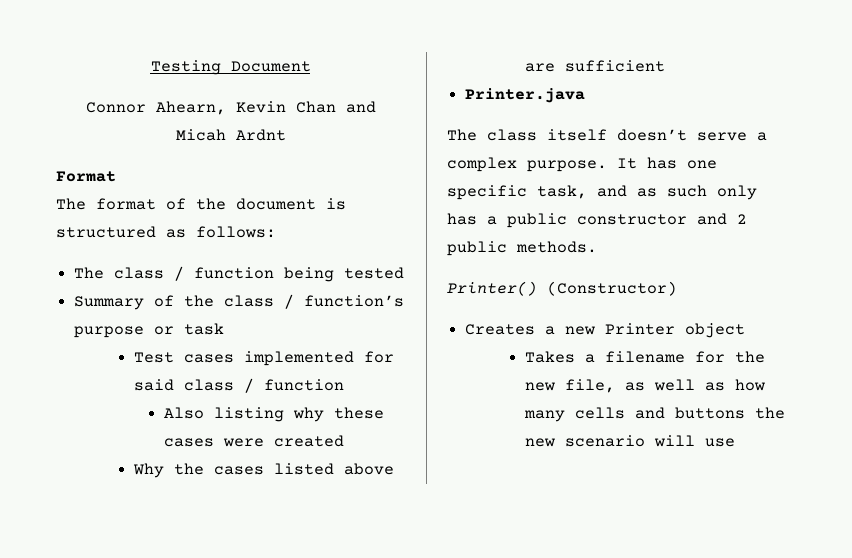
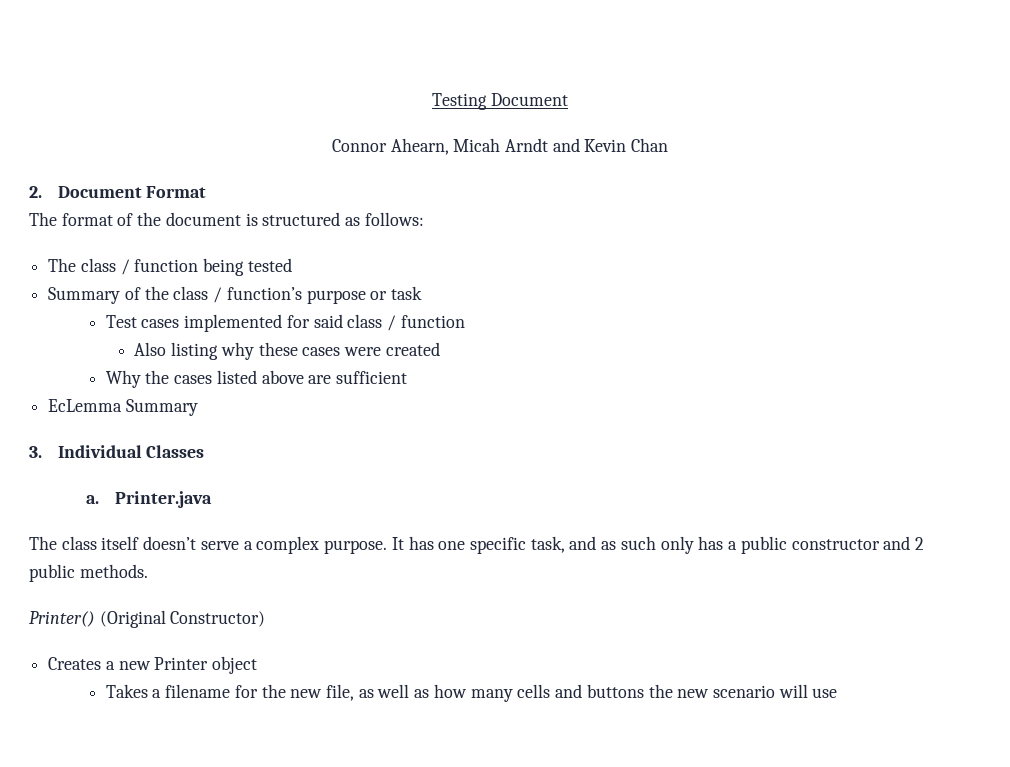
- Connor Ahearn, Kevin Chan and Micah Ardnt
- Format
+ Connor Ahearn, Micah Arndt and Kevin Chan
+ 2. Document Format
+ EcLemma Summary
+ 3. Individual Classes
+ a.
- Printer() (Constructor)
+ Printer() (Original Constructor)

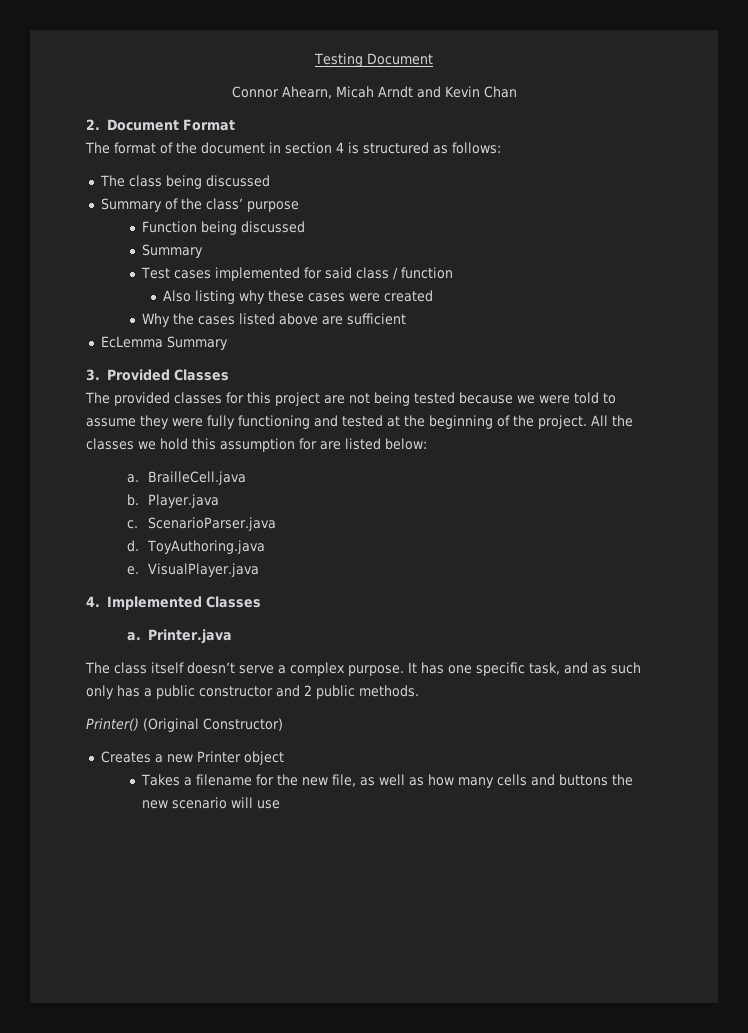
- The format of the document is structured as follows:
+ The format of the document in section 4 is structured as follows:
- The class / function being tested
+ The class being discussed
- Summary of the class / function’s purpose or task
+ Summary of the class’ purpose
+ Function being discussed
+ Summary
- 3. Individual Classes
+ 3. Provided Classes
+ The provided classes for this project are not being tested because we were told to assume they were fully functioning and tested at the beginning of the project. All the classes we hold this assumption for are listed below:
+ a. BrailleCell.java
+ b. Player.java
+ c. ScenarioParser.java
+ d. ToyAuthoring.java
+ e. VisualPlayer.java
+ 4. Implemented Classes

